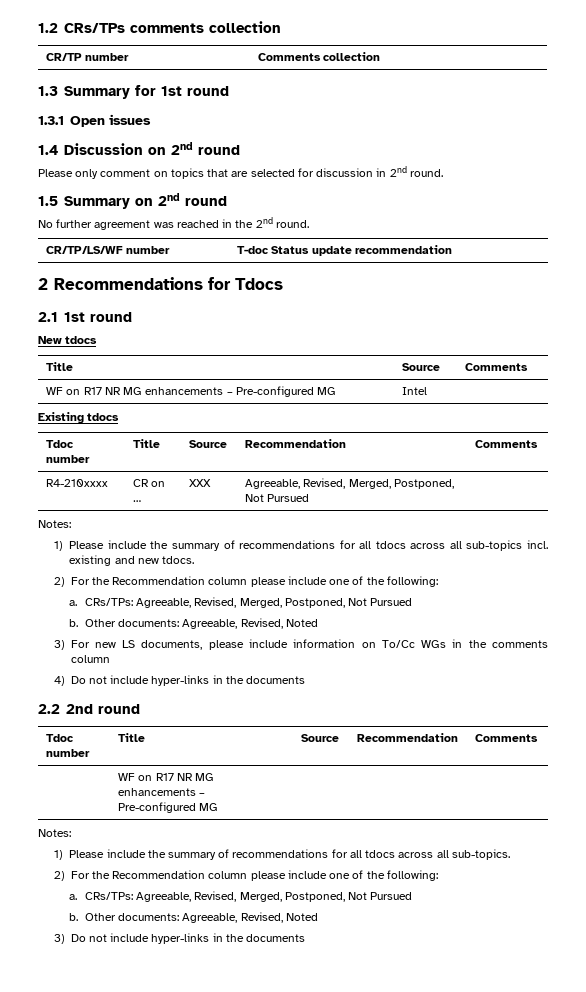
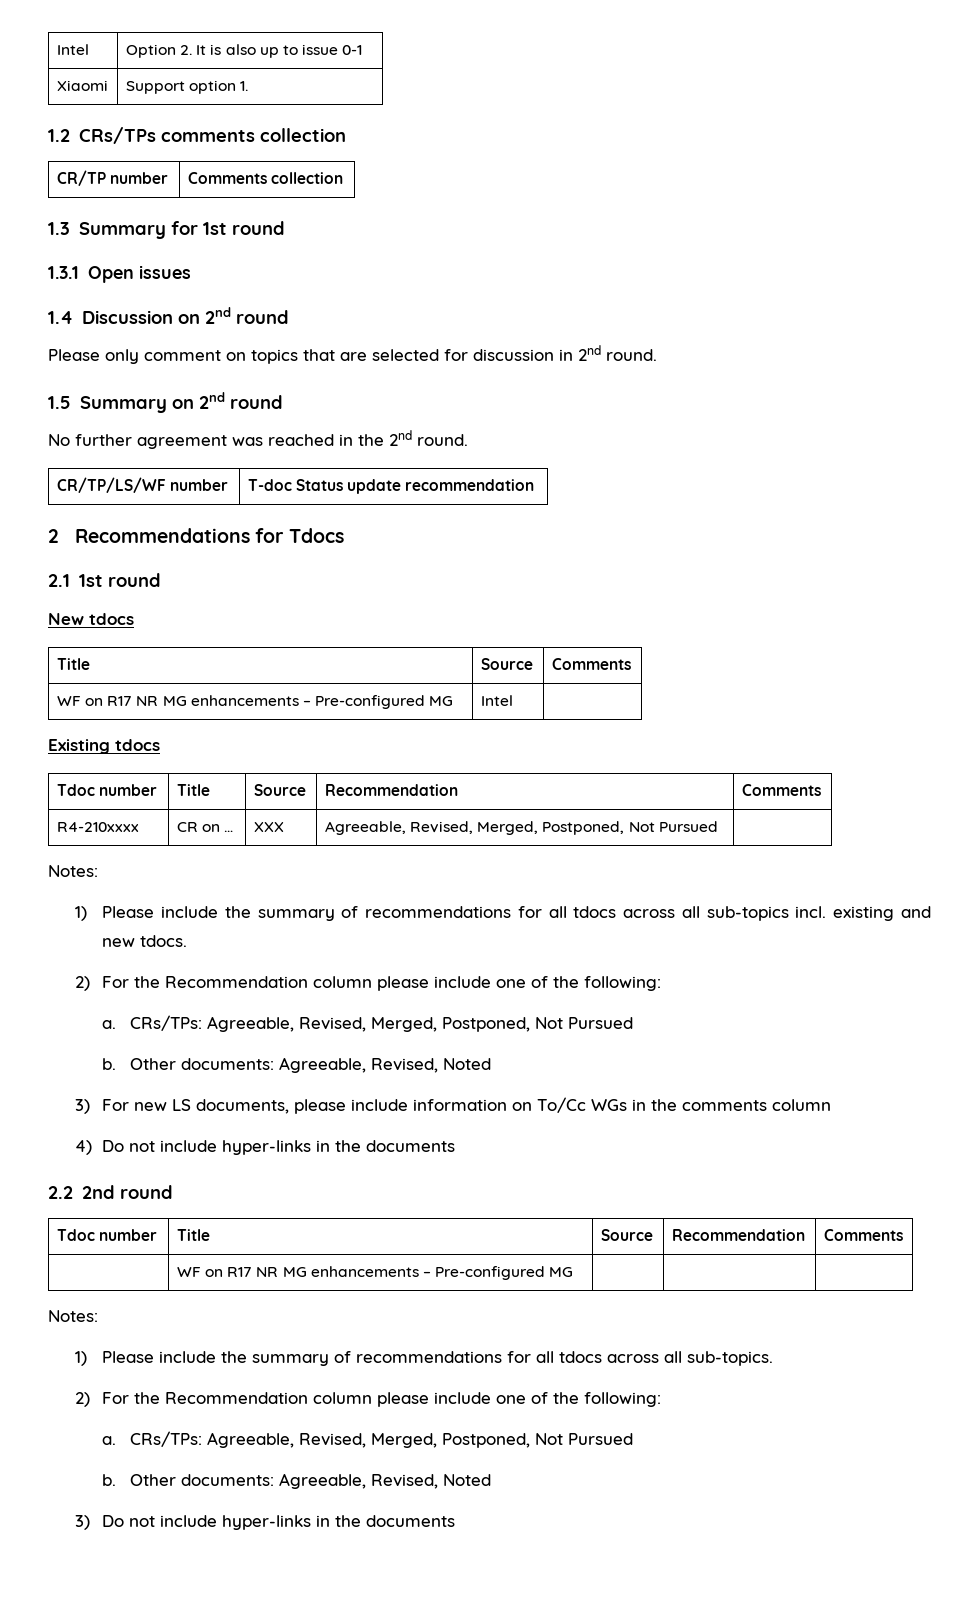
+ Intel | Option 2. It is also up to issue 0-1
+ Xiaomi | Support option 1.

